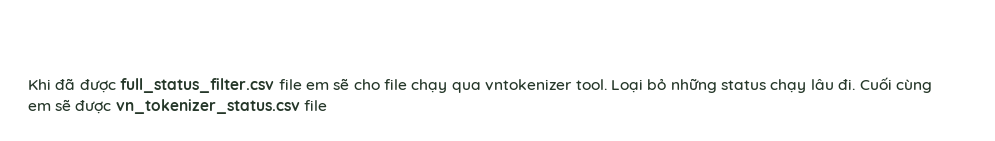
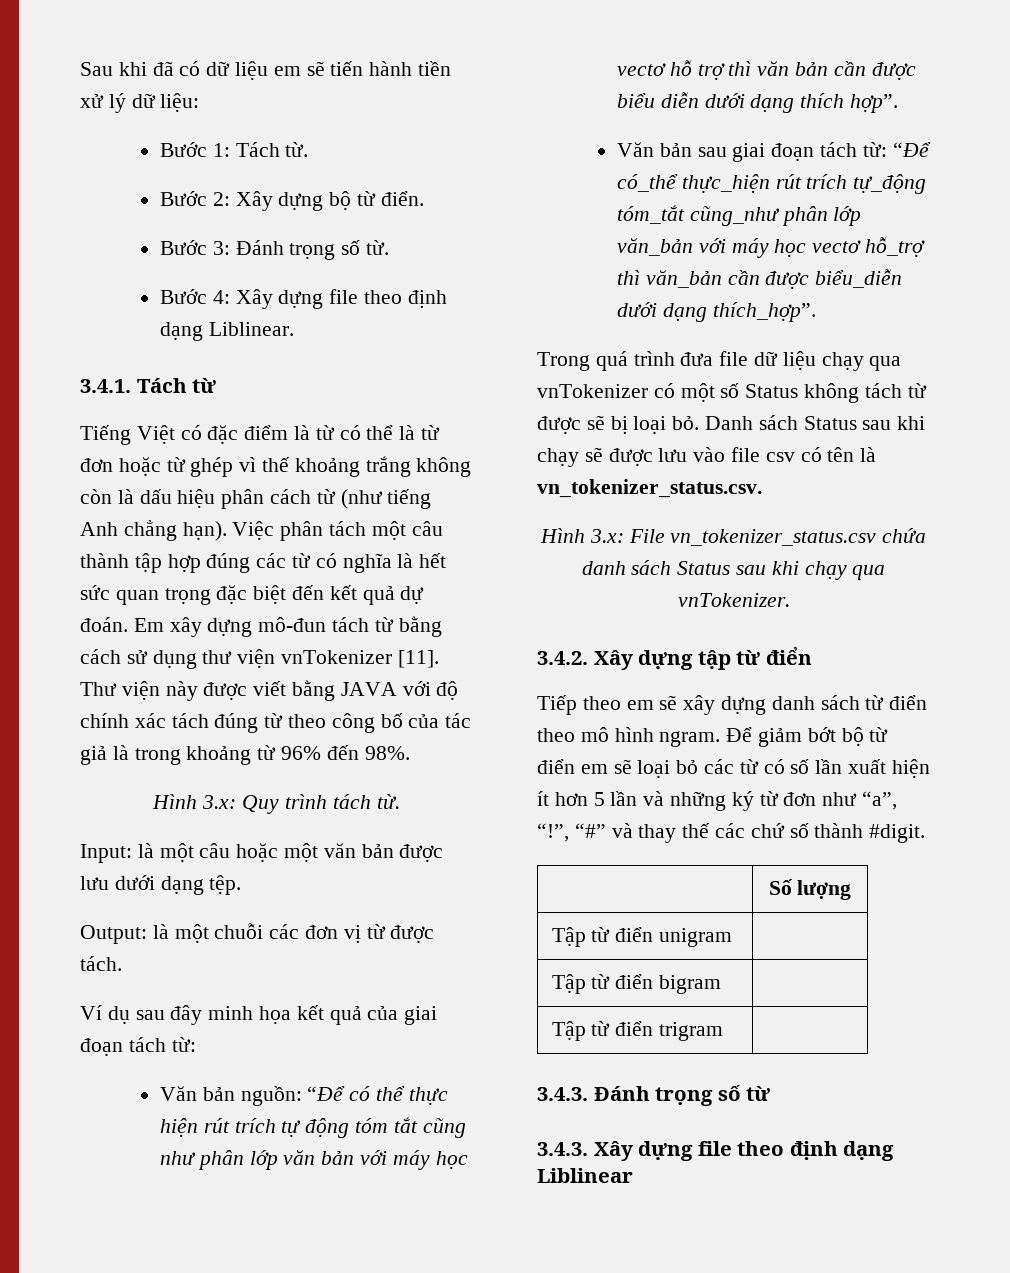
- Khi đã được full_status_filter.csv file em sẽ cho file chạy qua vntokenizer tool. Loại bỏ những status chạy lâu đi. Cuối cùng em sẽ được vn_tokenizer_status.csv file
+ Sau khi đã có dữ liệu em sẽ tiến hành tiền xử lý dữ liệu:
+ Bước 1: Tách từ.
+ Bước 2: Xây dựng bộ từ điển.
+ Bước 3: Đánh trọng số từ.
+ Bước 4: Xây dựng file theo định dạng Liblinear.
+ 3.4.1. Tách từ
+ Tiếng Việt có đặc điểm là từ có thể là từ đơn hoặc từ ghép vì thế khoảng trắng không còn là dấu hiệu phân cách từ (như tiếng Anh chẳng hạn). Việc phân tách một câu thành tập hợp đúng các từ có nghĩa là hết sức quan trọng đặc biệt đến kết quả dự đoán. Em xây dựng mô-đun tách từ bằng cách sử dụng thư viện vnTokenizer [11]. Thư viện này được viết bằng JAVA với độ chính xác tách đúng từ theo công bố của tác giả là trong khoảng từ 96% đến 98%.
+ Hình 3.x: Quy trình tách từ.
+ Input: là một câu hoặc một văn bản được lưu dưới dạng tệp.
+ Output: là một chuỗi các đơn vị từ được tách.
+ Ví dụ sau đây minh họa kết quả của giai đoạn tách từ:
+ Văn bản nguồn: “Để có thể thực hiện rút trích tự động tóm tắt cũng như phân lớp văn bản với máy học vectơ hỗ trợ thì văn bản cần được biểu diễn dưới dạng thích hợp”.
+ Văn bản sau giai đoạn tách từ: “Để có_thể thực_hiện rút trích tự_động tóm_tắt cũng_như phân lớp văn_bản với máy học vectơ hỗ_trợ thì văn_bản cần được biểu_diễn dưới dạng thích_hợp”.
+ Trong quá trình đưa file dữ liệu chạy qua vnTokenizer có một số Status không tách từ được sẽ bị loại bỏ. Danh sách Status sau khi chạy sẽ được lưu vào file csv có tên là vn_tokenizer_status.csv.
+ Hình 3.x: File vn_tokenizer_status.csv chứa danh sách Status sau khi chạy qua vnTokenizer.
+ 3.4.2. Xây dựng tập từ điển
+ Tiếp theo em sẽ xây dựng danh sách từ điển theo mô hình ngram. Để giảm bớt bộ từ điển em sẽ loại bỏ các từ có số lần xuất hiện ít hơn 5 lần và những ký từ đơn như “a”, “!”, “#” và thay thế các chứ số thành #digit.
+ | Số lượng
+ Tập từ điển unigram |
+ Tập từ điển bigram |
+ Tập từ điển trigram |
+ 3.4.3. Đánh trọng số từ
+ 3.4.3. Xây dựng file theo định dạng Liblinear

